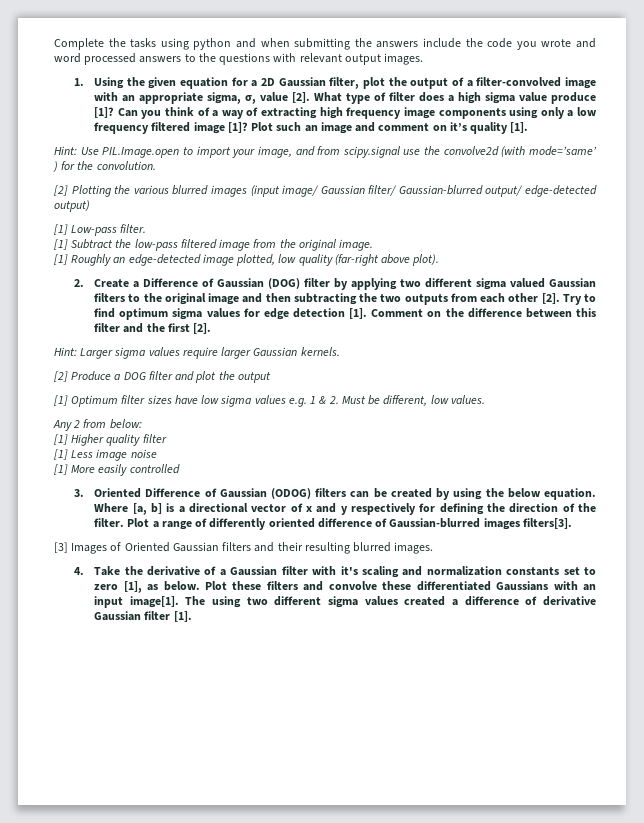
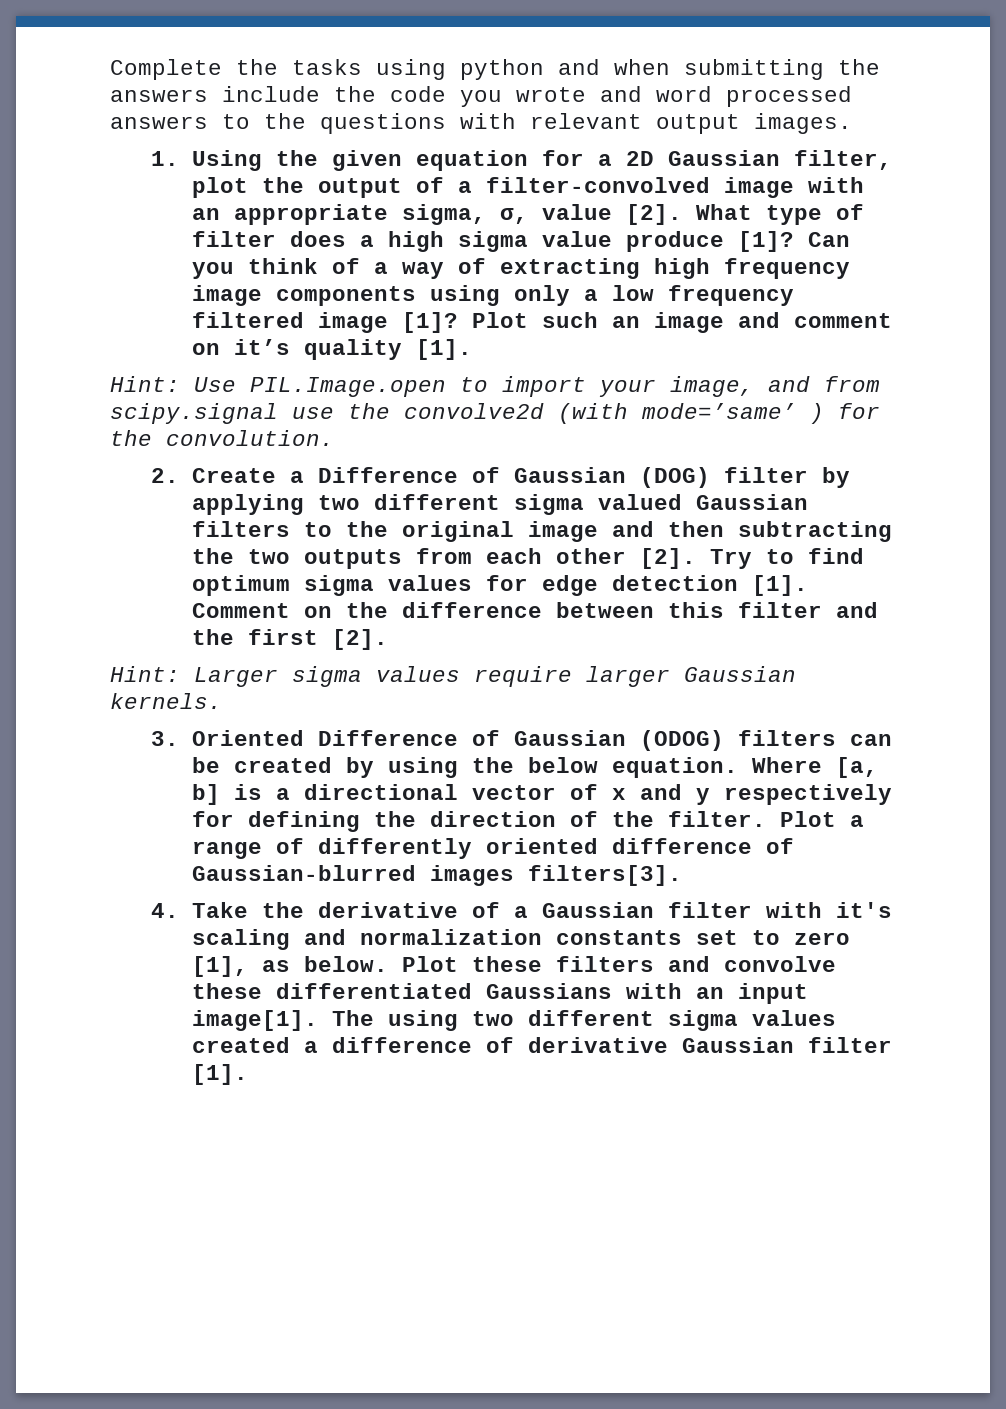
- [2] Plotting the various blurred images (input image/ Gaussian filter/ Gaussian-blurred output/ edge-detected output)
- [1] Low-pass filter.
- [1] Subtract the low-pass filtered image from the original image.
- [1] Roughly an edge-detected image plotted, low quality (far-right above plot).
- [2] Produce a DOG filter and plot the output
- [1] Optimum filter sizes have low sigma values e.g. 1 & 2. Must be different, low values.
- Any 2 from below:
- [1] Higher quality filter
- [1] Less image noise
- [1] More easily controlled
- [3] Images of Oriented Gaussian filters and their resulting blurred images.

